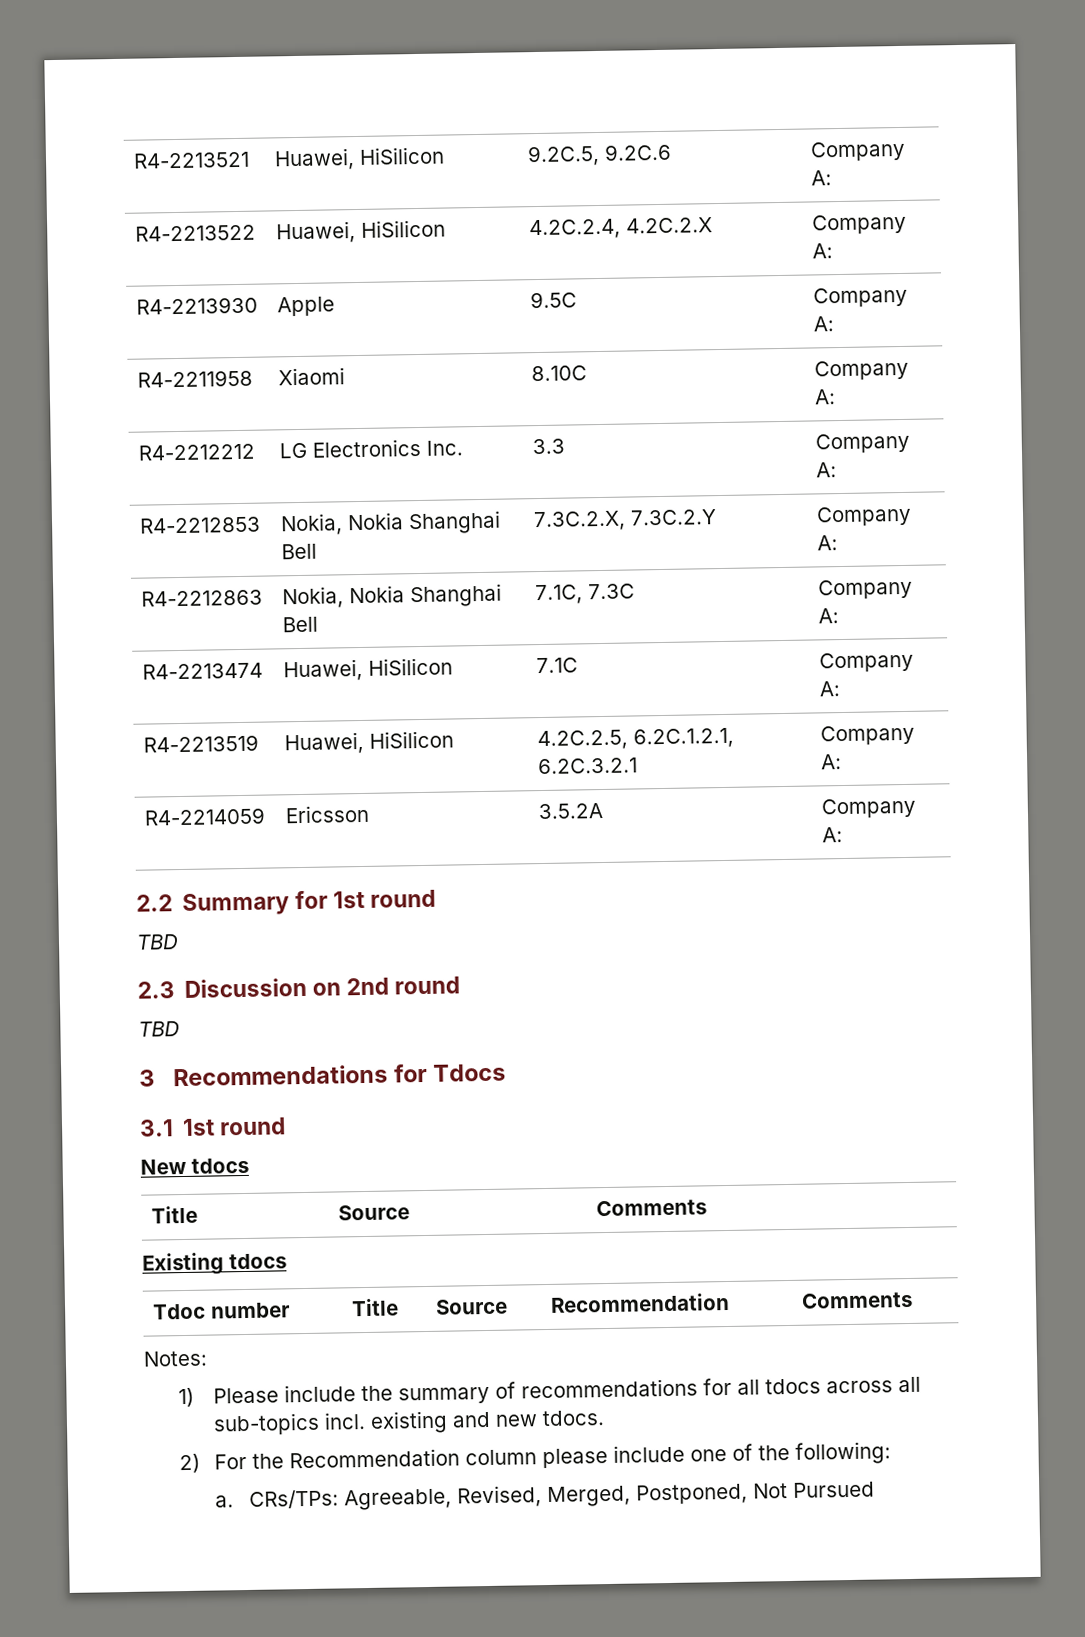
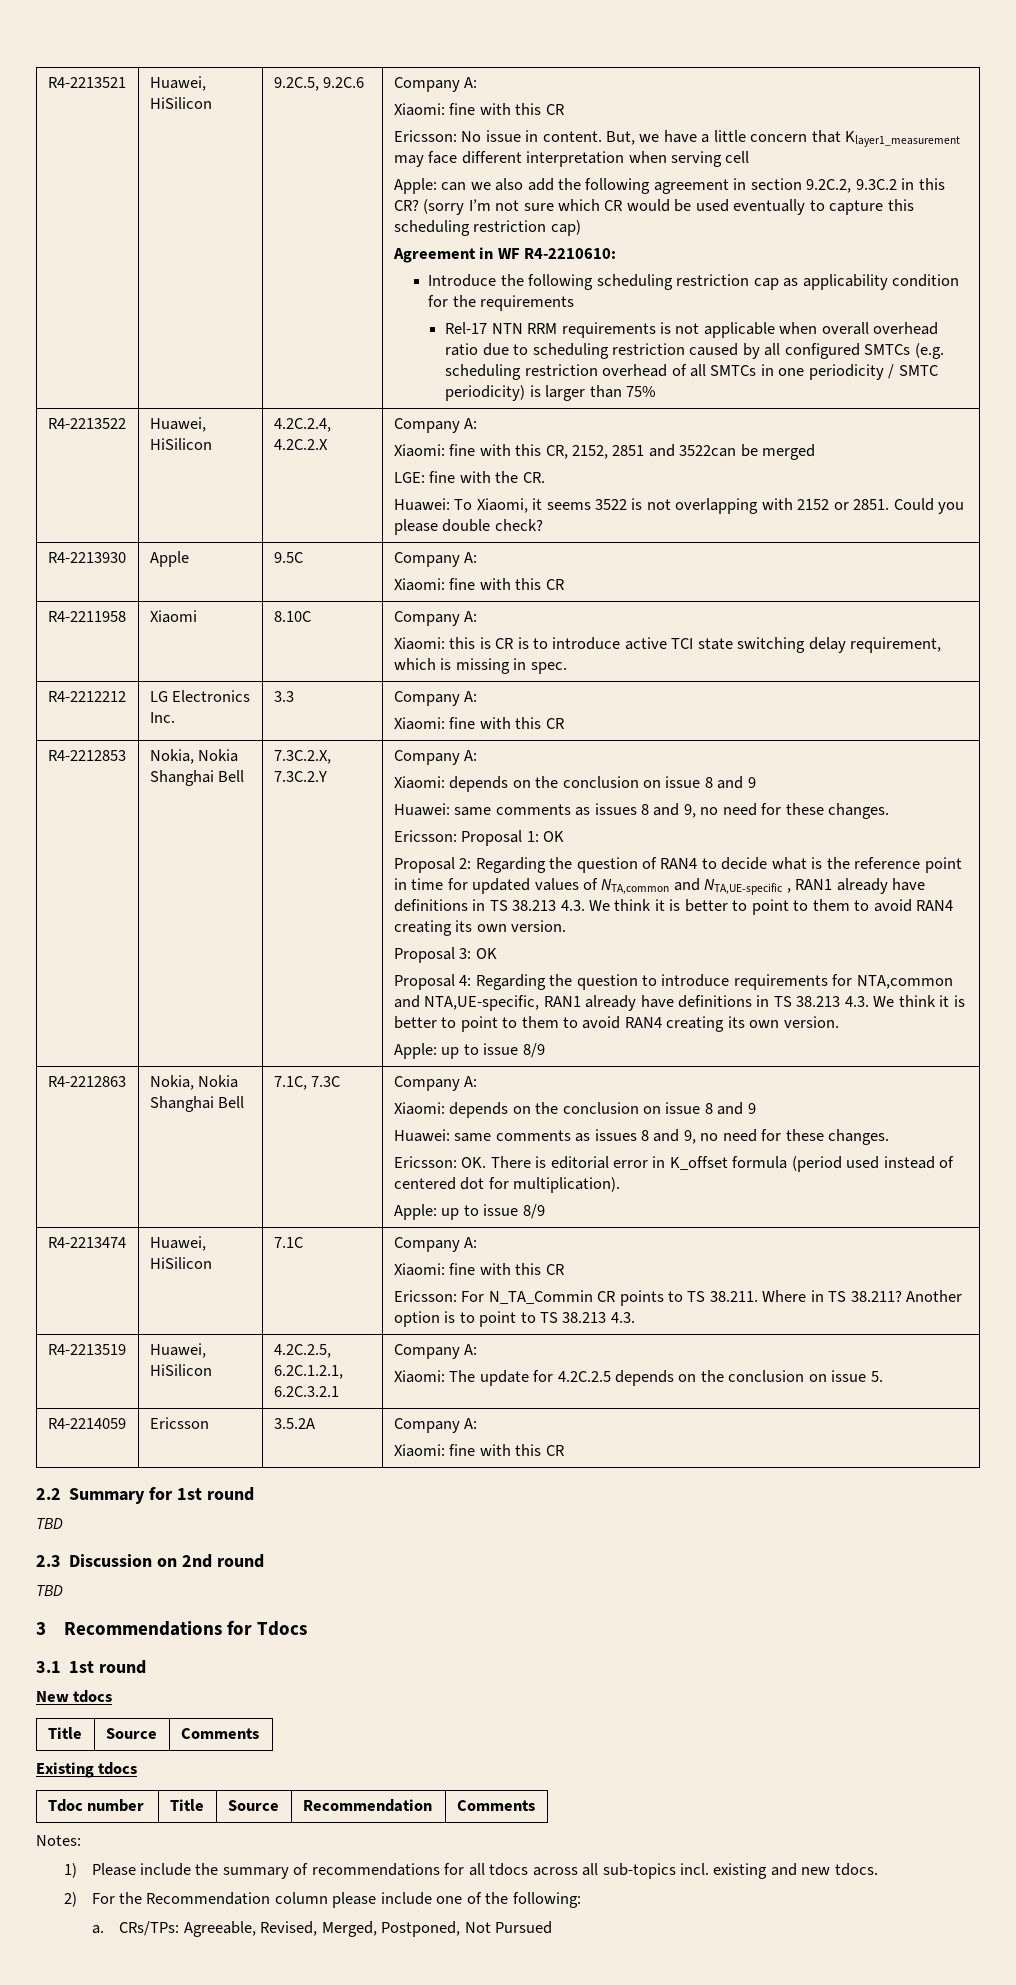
  9.2C.5, 9.2C.6 | Company A:
+ Xiaomi: fine with this CR
+ Ericsson: No issue in content. But, we have a little concern that Klayer1_measurement may face different interpretation when serving cell
+ Apple: can we also add the following agreement in section 9.2C.2, 9.3C.2 in this CR? (sorry I’m not sure which CR would be used eventually to capture this scheduling restriction cap)
+ Agreement in WF R4-2210610:
+ Introduce the following scheduling restriction cap as applicability condition for the requirements
+ Rel-17 NTN RRM requirements is not applicable when overall overhead ratio due to scheduling restriction caused by all configured SMTCs (e.g. scheduling restriction overhead of all SMTCs in one periodicity / SMTC periodicity) is larger than 75%
+ Xiaomi: fine with this CR, 2152, 2851 and 3522can be merged
+ LGE: fine with the CR.
+ Huawei: To Xiaomi, it seems 3522 is not overlapping with 2152 or 2851. Could you please double check?
  R4-2213930 | Apple | 9.5C | Company A:
+ Xiaomi: fine with this CR
  R4-2211958 | Xiaomi | 8.10C | Company A:
+ Xiaomi: this is CR is to introduce active TCI state switching delay requirement, which is missing in spec.
  R4-2212212 | LG Electronics Inc. | 3.3 | Company A:
+ Xiaomi: fine with this CR
  7.3C.2.X, 7.3C.2.Y | Company A:
+ Xiaomi: depends on the conclusion on issue 8 and 9
+ Huawei: same comments as issues 8 and 9, no need for these changes.
+ Ericsson: Proposal 1: OK
+ Proposal 2: Regarding the question of RAN4 to decide what is the reference point in time for updated values of NTA,common and NTA,UE-specific , RAN1 already have definitions in TS 38.213 4.3. We think it is better to point to them to avoid RAN4 creating its own version.
+ Proposal 3: OK
+ Proposal 4: Regarding the question to introduce requirements for NTA,common and NTA,UE-specific, RAN1 already have definitions in TS 38.213 4.3. We think it is better to point to them to avoid RAN4 creating its own version.
+ Apple: up to issue 8/9
  7.1C, 7.3C | Company A:
+ Xiaomi: depends on the conclusion on issue 8 and 9
+ Huawei: same comments as issues 8 and 9, no need for these changes.
+ Ericsson: OK. There is editorial error in K_offset formula (period used instead of centered dot for multiplication).
+ Apple: up to issue 8/9
  R4-2213474 | Huawei, HiSilicon | 7.1C | Company A:
+ Xiaomi: fine with this CR
+ Ericsson: For N_TA_Commin CR points to TS 38.211. Where in TS 38.211? Another option is to point to TS 38.213 4.3.
  R4-2213519 | Huawei, HiSilicon | 4.2C.2.5, 6.2C.1.2.1, 6.2C.3.2.1 | Company A:
+ Xiaomi: The update for 4.2C.2.5 depends on the conclusion on issue 5.
  R4-2214059 | Ericsson | 3.5.2A | Company A:
+ Xiaomi: fine with this CR

